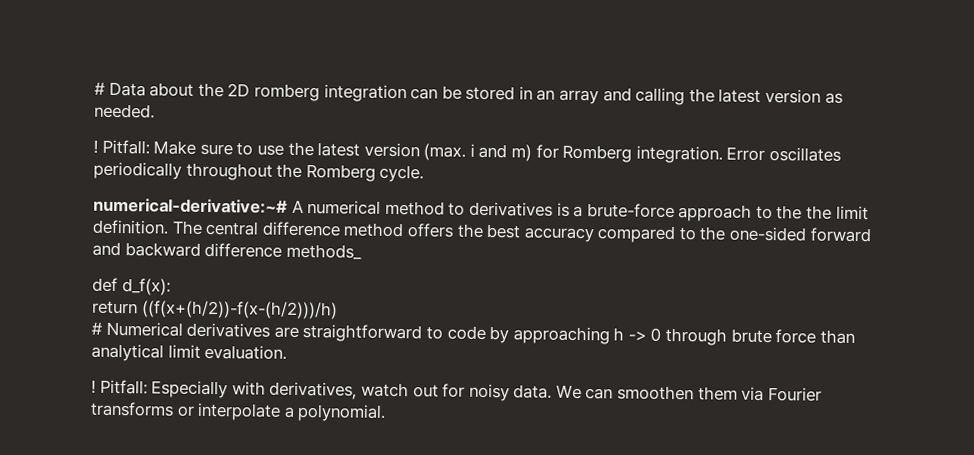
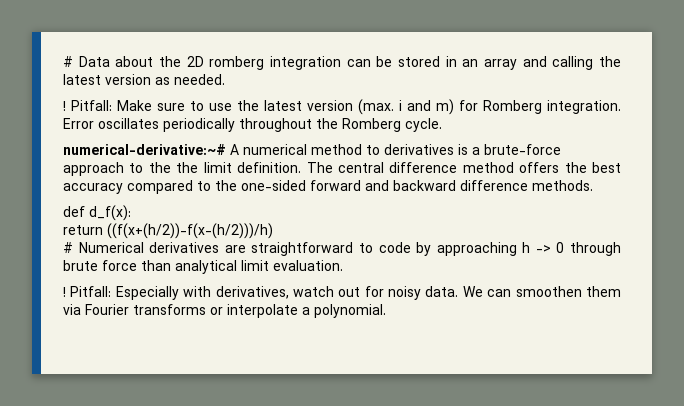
- The central difference method offers the best accuracy compared to the one-sided forward and backward difference methods_
+ The central difference method offers the best accuracy compared to the one-sided forward and backward difference methods.

